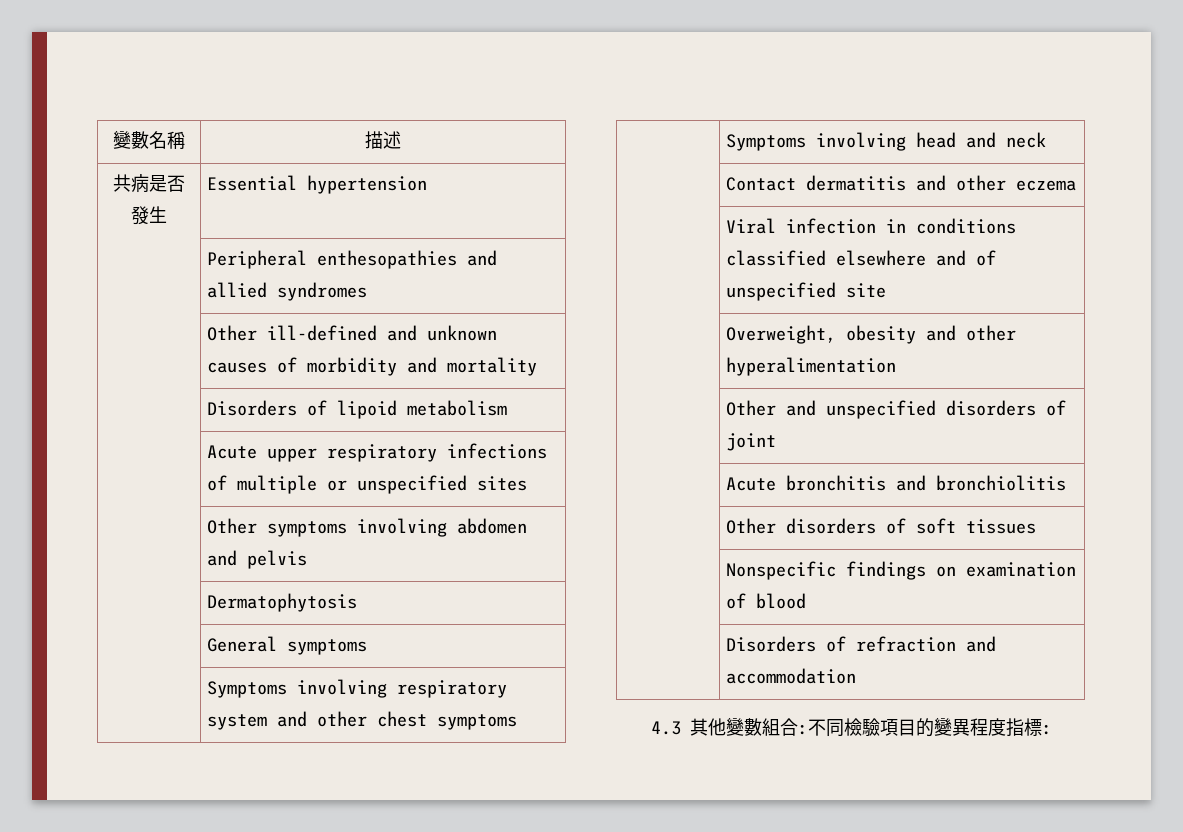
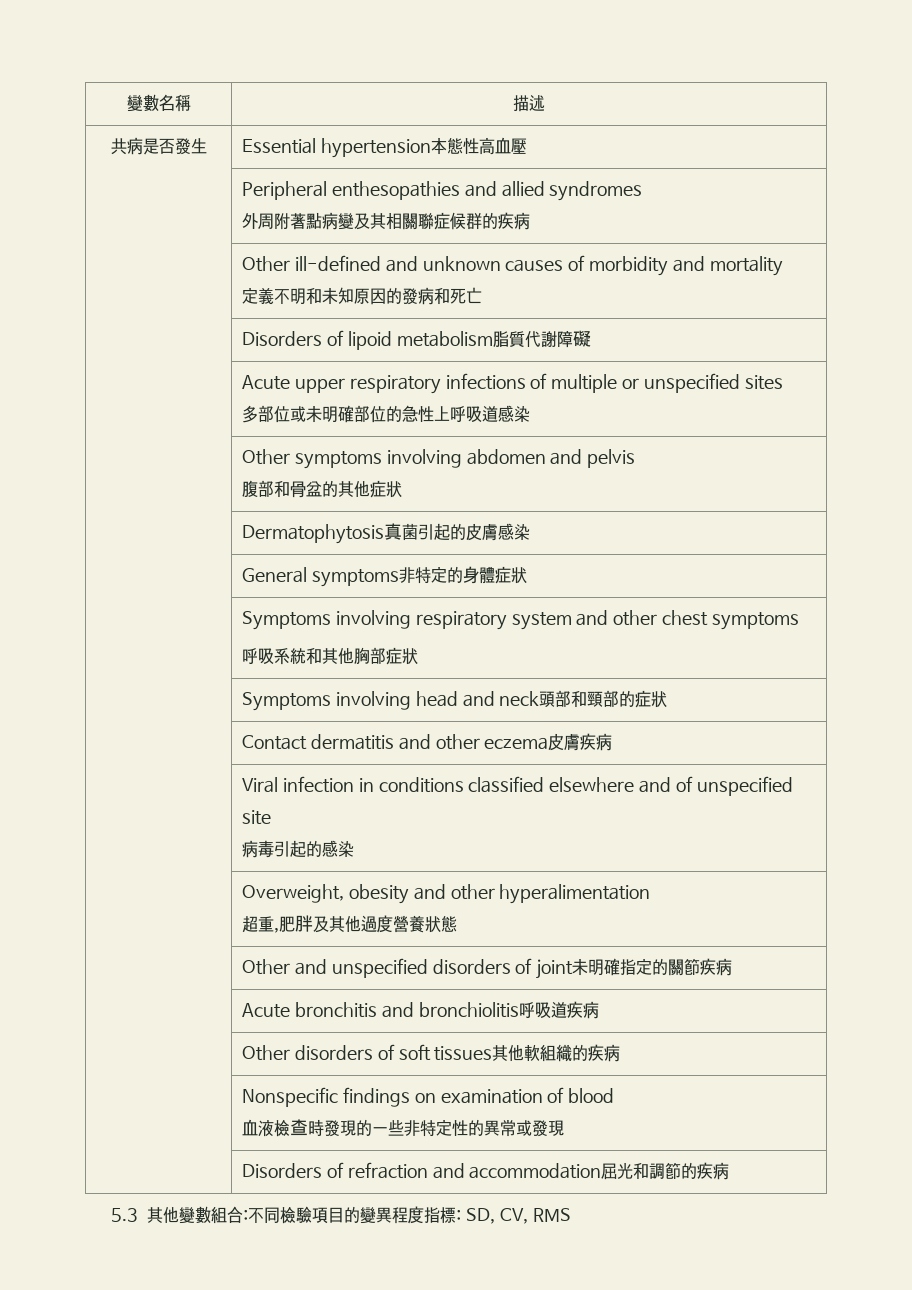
- 共病是否發生 | Essential hypertension
+ 共病是否發生 | Essential hypertension本態性高血壓
  | Peripheral enthesopathies and allied syndromes
+ 外周附著點病變及其相關聯症候群的疾病
  | Other ill-defined and unknown causes of morbidity and mortality
+ 定義不明和未知原因的發病和死亡
- | Disorders of lipoid metabolism
+ | Disorders of lipoid metabolism脂質代謝障礙
  | Acute upper respiratory infections of multiple or unspecified sites
+ 多部位或未明確部位的急性上呼吸道感染
  | Other symptoms involving abdomen and pelvis
- | Dermatophytosis
- | General symptoms
+ 腹部和骨盆的其他症狀
+ | Dermatophytosis真菌引起的皮膚感染
+ | General symptoms非特定的身體症狀
  | Symptoms involving respiratory system and other chest symptoms
+ 呼吸系統和其他胸部症狀
- | Symptoms involving head and neck
+ | Symptoms involving head and neck頭部和頸部的症狀
- | Contact dermatitis and other eczema
+ | Contact dermatitis and other eczema皮膚疾病
  | Viral infection in conditions classified elsewhere and of unspecified site
+ 病毒引起的感染
  | Overweight, obesity and other hyperalimentation
+ 超重,肥胖及其他過度營養狀態
- | Other and unspecified disorders of joint
+ | Other and unspecified disorders of joint未明確指定的關節疾病
- | Acute bronchitis and bronchiolitis
+ | Acute bronchitis and bronchiolitis呼吸道疾病
- | Other disorders of soft tissues
+ | Other disorders of soft tissues其他軟組織的疾病
  | Nonspecific findings on examination of blood
+ 血液檢查時發現的一些非特定性的異常或發現
- | Disorders of refraction and accommodation
- 4.3其他變數組合:不同檢驗項目的變異程度指標:
+ | Disorders of refraction and accommodation屈光和調節的疾病
+ 5.3其他變數組合:不同檢驗項目的變異程度指標: SD, CV, RMS

